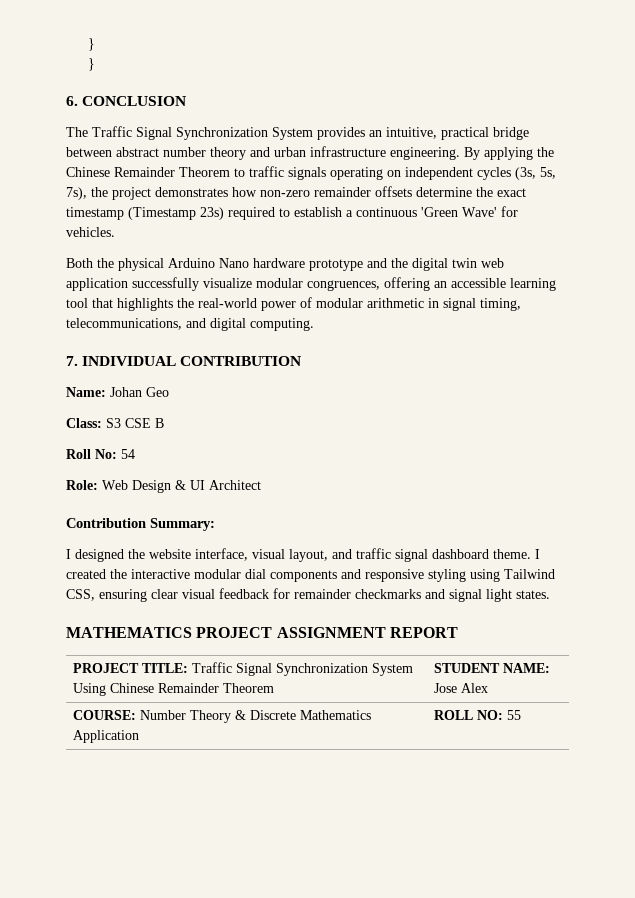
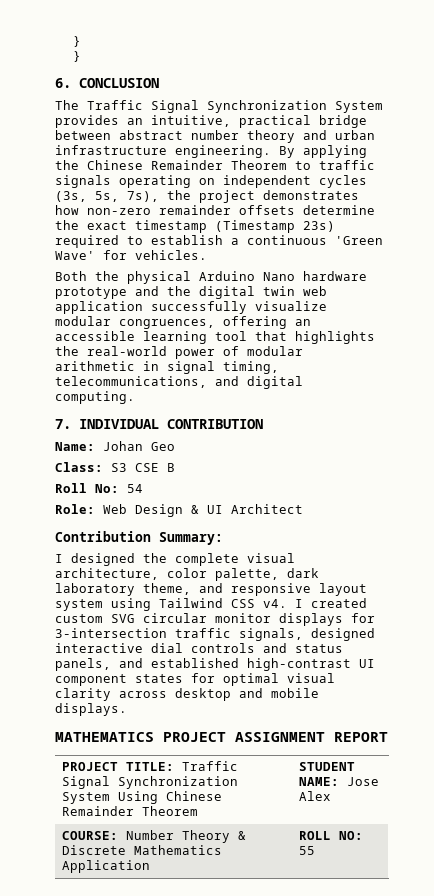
- I designed the website interface, visual layout, and traffic signal dashboard theme. I created the interactive modular dial components and responsive styling using Tailwind CSS, ensuring clear visual feedback for remainder checkmarks and signal light states.
+ I designed the complete visual architecture, color palette, dark laboratory theme, and responsive layout system using Tailwind CSS v4. I created custom SVG circular monitor displays for 3-intersection traffic signals, designed interactive dial controls and status panels, and established high-contrast UI component states for optimal visual clarity across desktop and mobile displays.

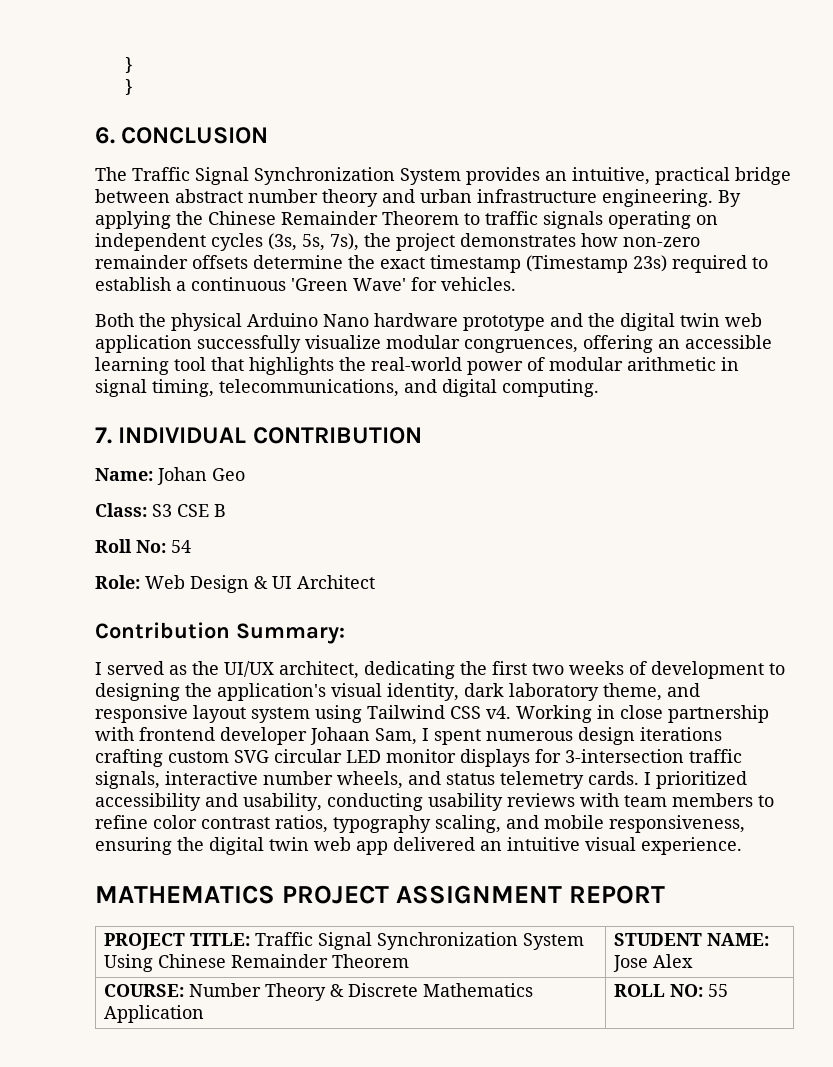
- I designed the complete visual architecture, color palette, dark laboratory theme, and responsive layout system using Tailwind CSS v4.
+ I served as the UI/UX architect, dedicating the first two weeks of development to designing the application's visual identity, dark laboratory theme, and responsive layout system using Tailwind CSS v4.
- I created custom SVG circular monitor displays for 3-intersection traffic signals, designed interactive dial controls and status panels, and established high-contrast UI component states for optimal visual clarity across desktop and mobile displays.
+ Working in close partnership with frontend developer Johaan Sam, I spent numerous design iterations crafting custom SVG circular LED monitor displays for 3-intersection traffic signals, interactive number wheels, and status telemetry cards. I prioritized accessibility and usability, conducting usability reviews with team members to refine color contrast ratios, typography scaling, and mobile responsiveness, ensuring the digital twin web app delivered an intuitive visual experience.

